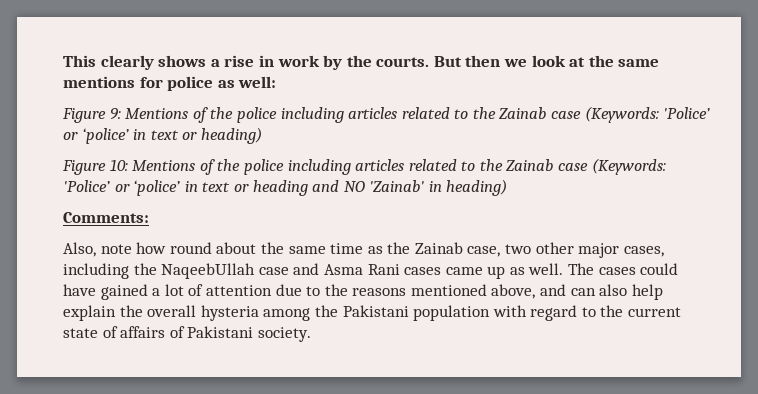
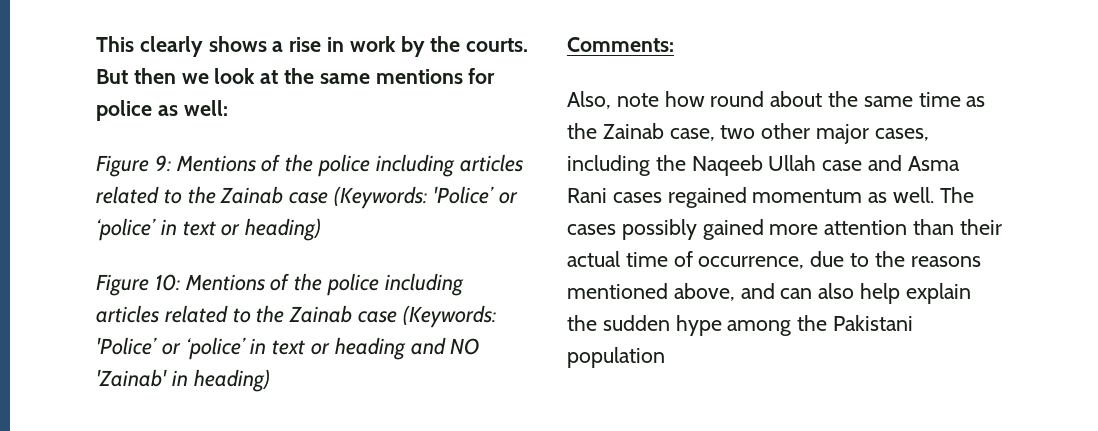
- Also, note how round about the same time as the Zainab case, two other major cases, including the NaqeebUllah case and Asma Rani cases came up as well.
+ Also, note how round about the same time as the Zainab case, two other major cases, including the Naqeeb Ullah case and Asma Rani cases regained momentum as well.
- The cases could have gained a lot of attention due to the reasons mentioned above, and can also help explain the overall hysteria among the Pakistani population with regard to the current state of affairs of Pakistani society.
+ The cases possibly gained more attention than their actual time of occurrence, due to the reasons mentioned above, and can also help explain the sudden hype among the Pakistani population

